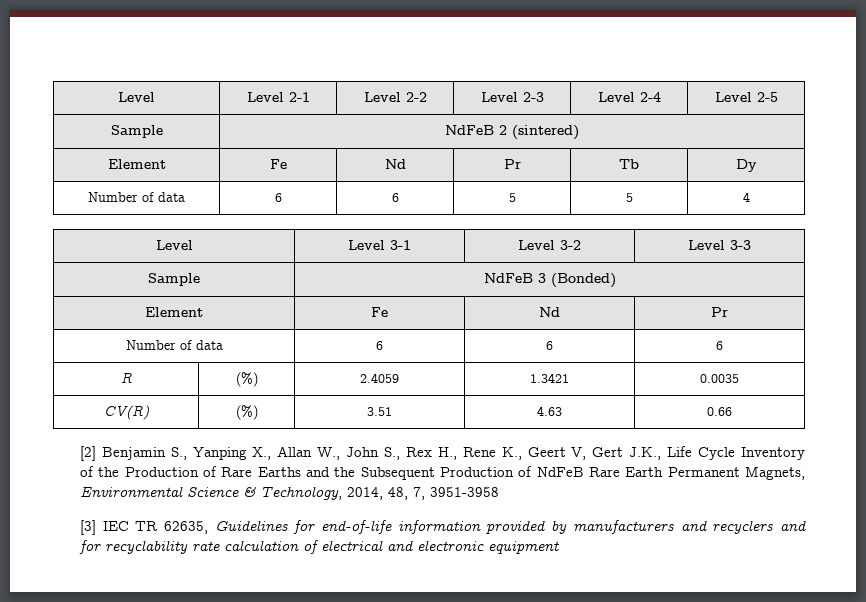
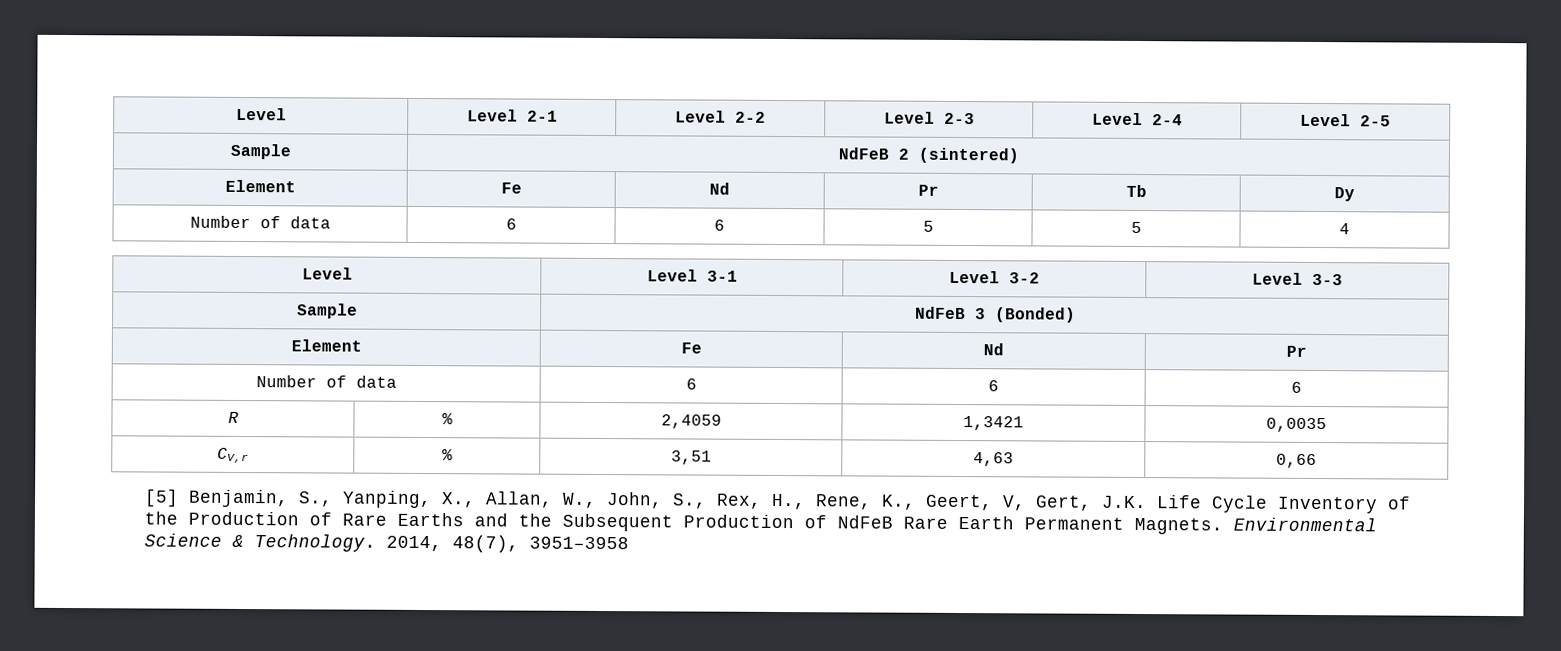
- R | (%) | 2.4059 | 1.3421 | 0.0035
- CV(R) | (%) | 3.51 | 4.63 | 0.66
- [2] Benjamin S., Yanping X., Allan W., John S., Rex H., Rene K., Geert V, Gert J.K., Life Cycle Inventory of the Production of Rare Earths and the Subsequent Production of NdFeB Rare Earth Permanent Magnets, Environmental Science & Technology, 2014, 48, 7, 3951-3958
- [3] IEC TR 62635, Guidelines for end-of-life information provided by manufacturers and recyclers and for recyclability rate calculation of electrical and electronic equipment
+ R | % | 2,4059 | 1,3421 | 0,0035
+ CV,r | % | 3,51 | 4,63 | 0,66
+ [5] Benjamin, S., Yanping, X., Allan, W., John, S., Rex, H., Rene, K., Geert, V, Gert, J.K. Life Cycle Inventory of the Production of Rare Earths and the Subsequent Production of NdFeB Rare Earth Permanent Magnets. Environmental Science & Technology. 2014, 48(7), 3951–3958

